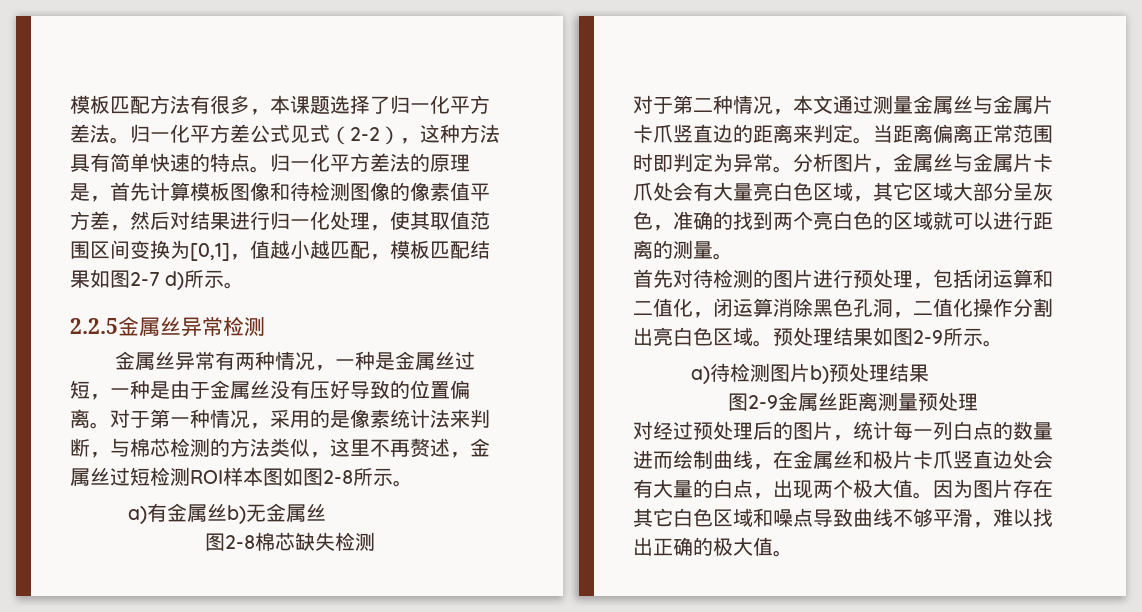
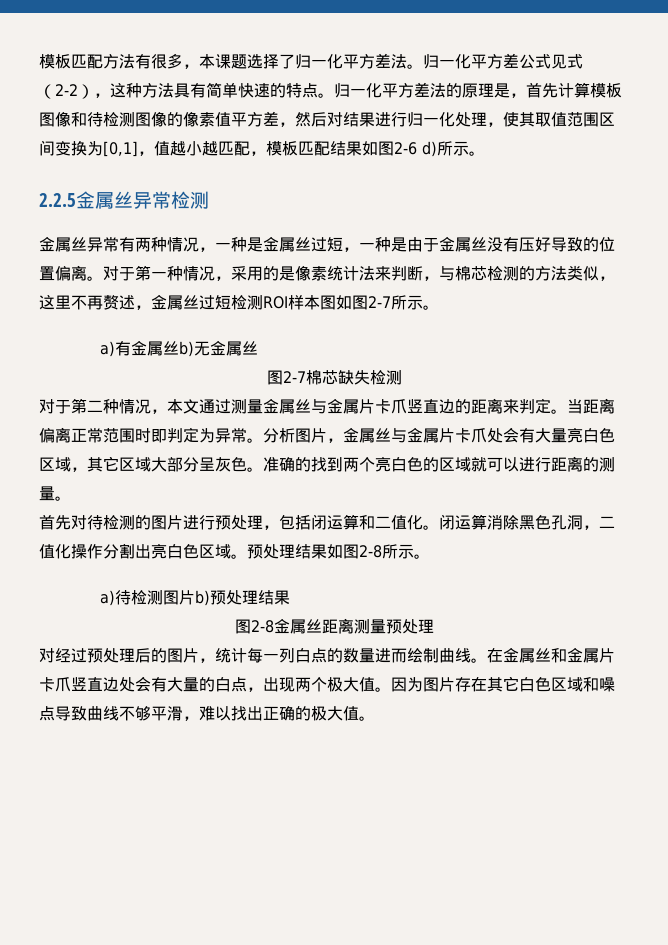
- 归一化平方差法的原理是，首先计算模板图像和待检测图像的像素值平方差，然后对结果进行归一化处理，使其取值范围区间变换为[0,1]，值越小越匹配，模板匹配结果如图2-7 d)所示。
+ 归一化平方差法的原理是，首先计算模板图像和待检测图像的像素值平方差，然后对结果进行归一化处理，使其取值范围区间变换为[0,1]，值越小越匹配，模板匹配结果如图2-6 d)所示。
- 对于第一种情况，采用的是像素统计法来判断，与棉芯检测的方法类似，这里不再赘述，金属丝过短检测ROI样本图如图2-8所示。
+ 对于第一种情况，采用的是像素统计法来判断，与棉芯检测的方法类似，这里不再赘述，金属丝过短检测ROI样本图如图2-7所示。
- 图2-8棉芯缺失检测
+ 图2-7棉芯缺失检测
- 分析图片，金属丝与金属片卡爪处会有大量亮白色区域，其它区域大部分呈灰色，准确的找到两个亮白色的区域就可以进行距离的测量。
+ 分析图片，金属丝与金属片卡爪处会有大量亮白色区域，其它区域大部分呈灰色。准确的找到两个亮白色的区域就可以进行距离的测量。
- 首先对待检测的图片进行预处理，包括闭运算和二值化，闭运算消除黑色孔洞，二值化操作分割出亮白色区域。
+ 首先对待检测的图片进行预处理，包括闭运算和二值化。闭运算消除黑色孔洞，二值化操作分割出亮白色区域。
- 预处理结果如图2-9所示。
+ 预处理结果如图2-8所示。
- 图2-9金属丝距离测量预处理
+ 图2-8金属丝距离测量预处理
- 对经过预处理后的图片，统计每一列白点的数量进而绘制曲线，在金属丝和极片卡爪竖直边处会有大量的白点，出现两个极大值。
+ 对经过预处理后的图片，统计每一列白点的数量进而绘制曲线。在金属丝和金属片卡爪竖直边处会有大量的白点，出现两个极大值。

